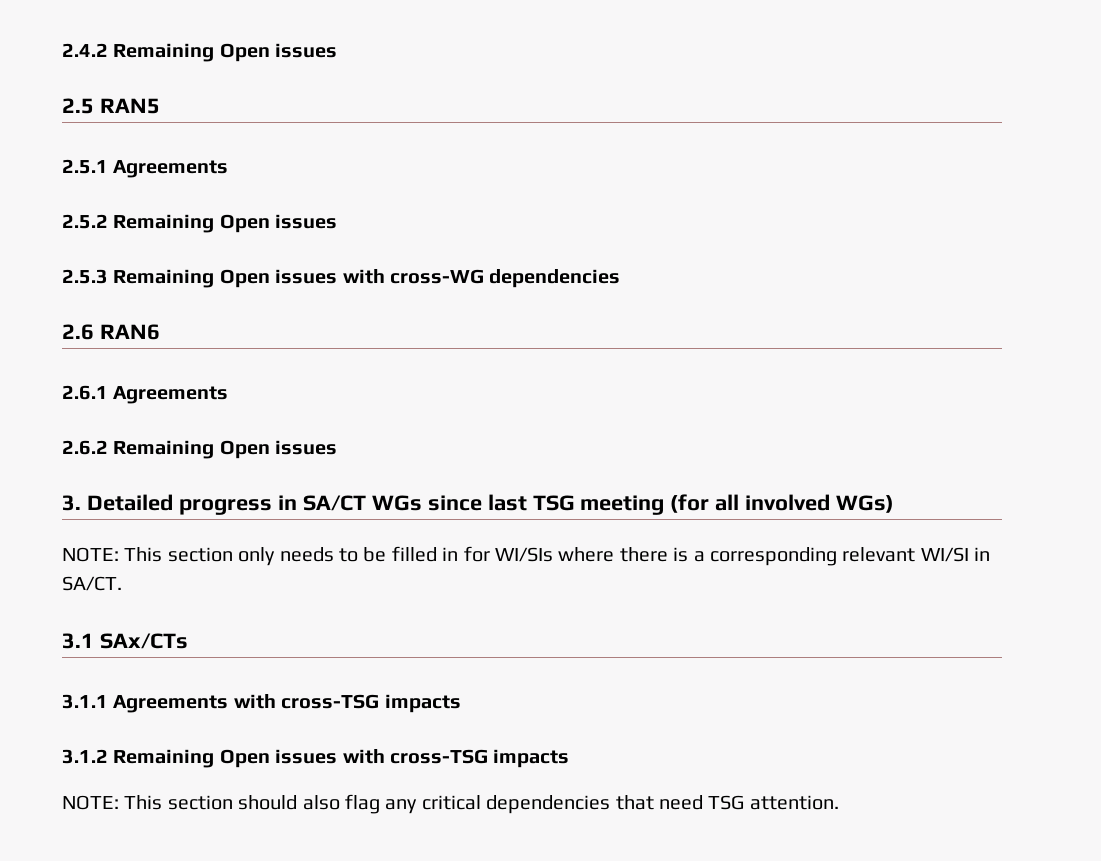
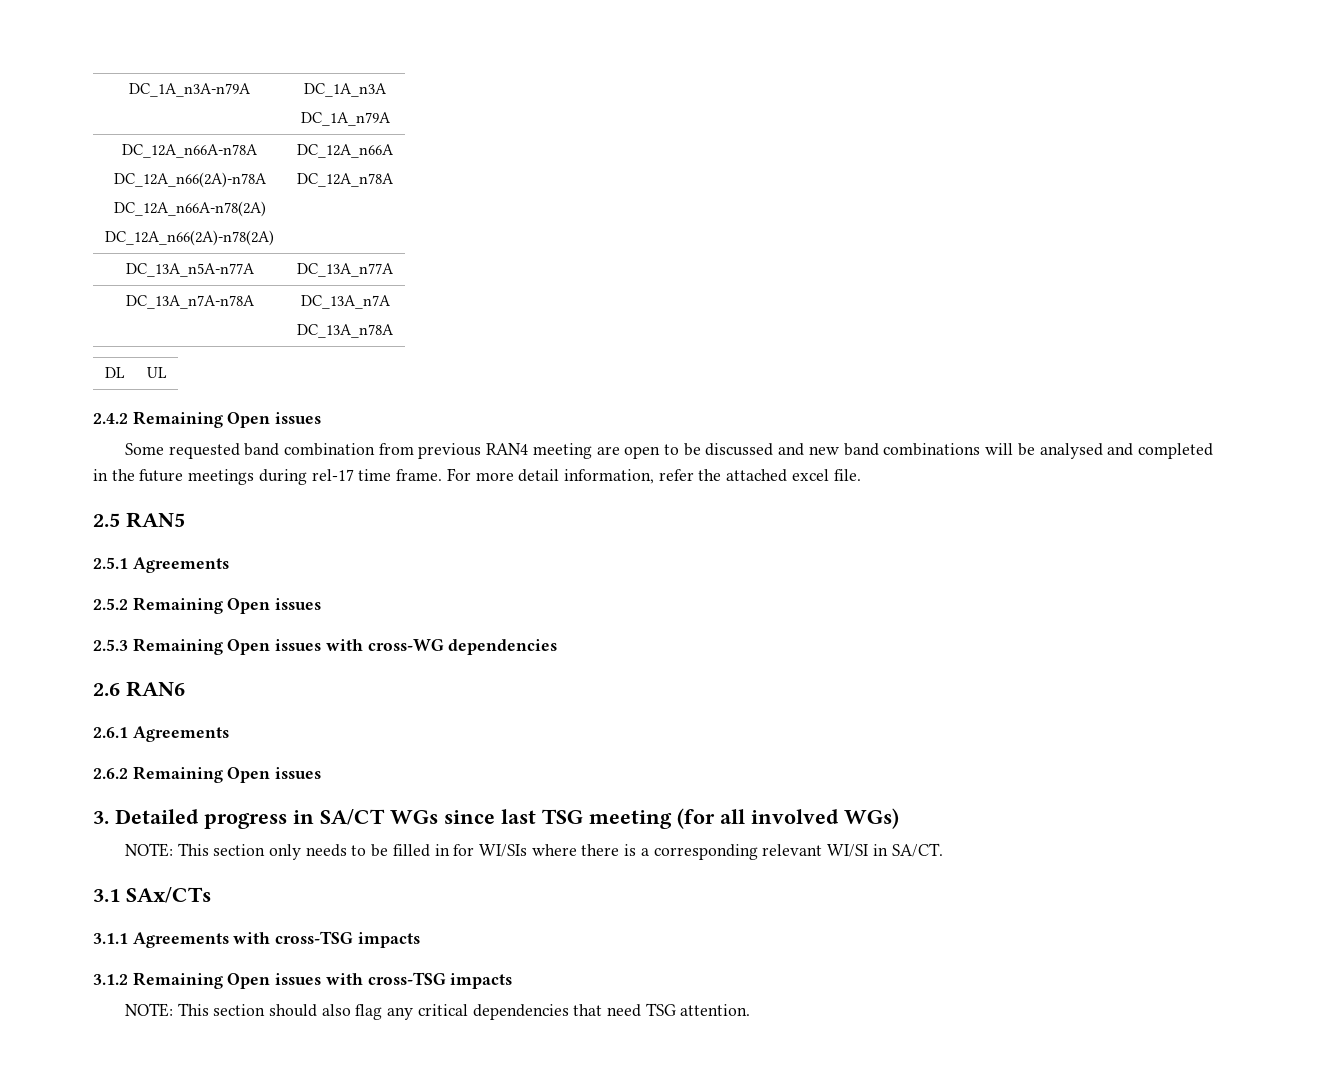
+ DC_1A_n3A-n79A | DC_1A_n3A
+ DC_1A_n79A
+ DC_12A_n66A-n78A
+ DC_12A_n66(2A)-n78A
+ DC_12A_n66A-n78(2A)
+ DC_12A_n66(2A)-n78(2A) | DC_12A_n66A
+ DC_12A_n78A
+ DC_13A_n5A-n77A | DC_13A_n77A
+ DC_13A_n7A-n78A | DC_13A_n7A
+ DC_13A_n78A
+ DL | UL
  2.4.2 Remaining Open issues
+ Some requested band combination from previous RAN4 meeting are open to be discussed and new band combinations will be analysed and completed in the future meetings during rel-17 time frame. For more detail information, refer the attached excel file.

